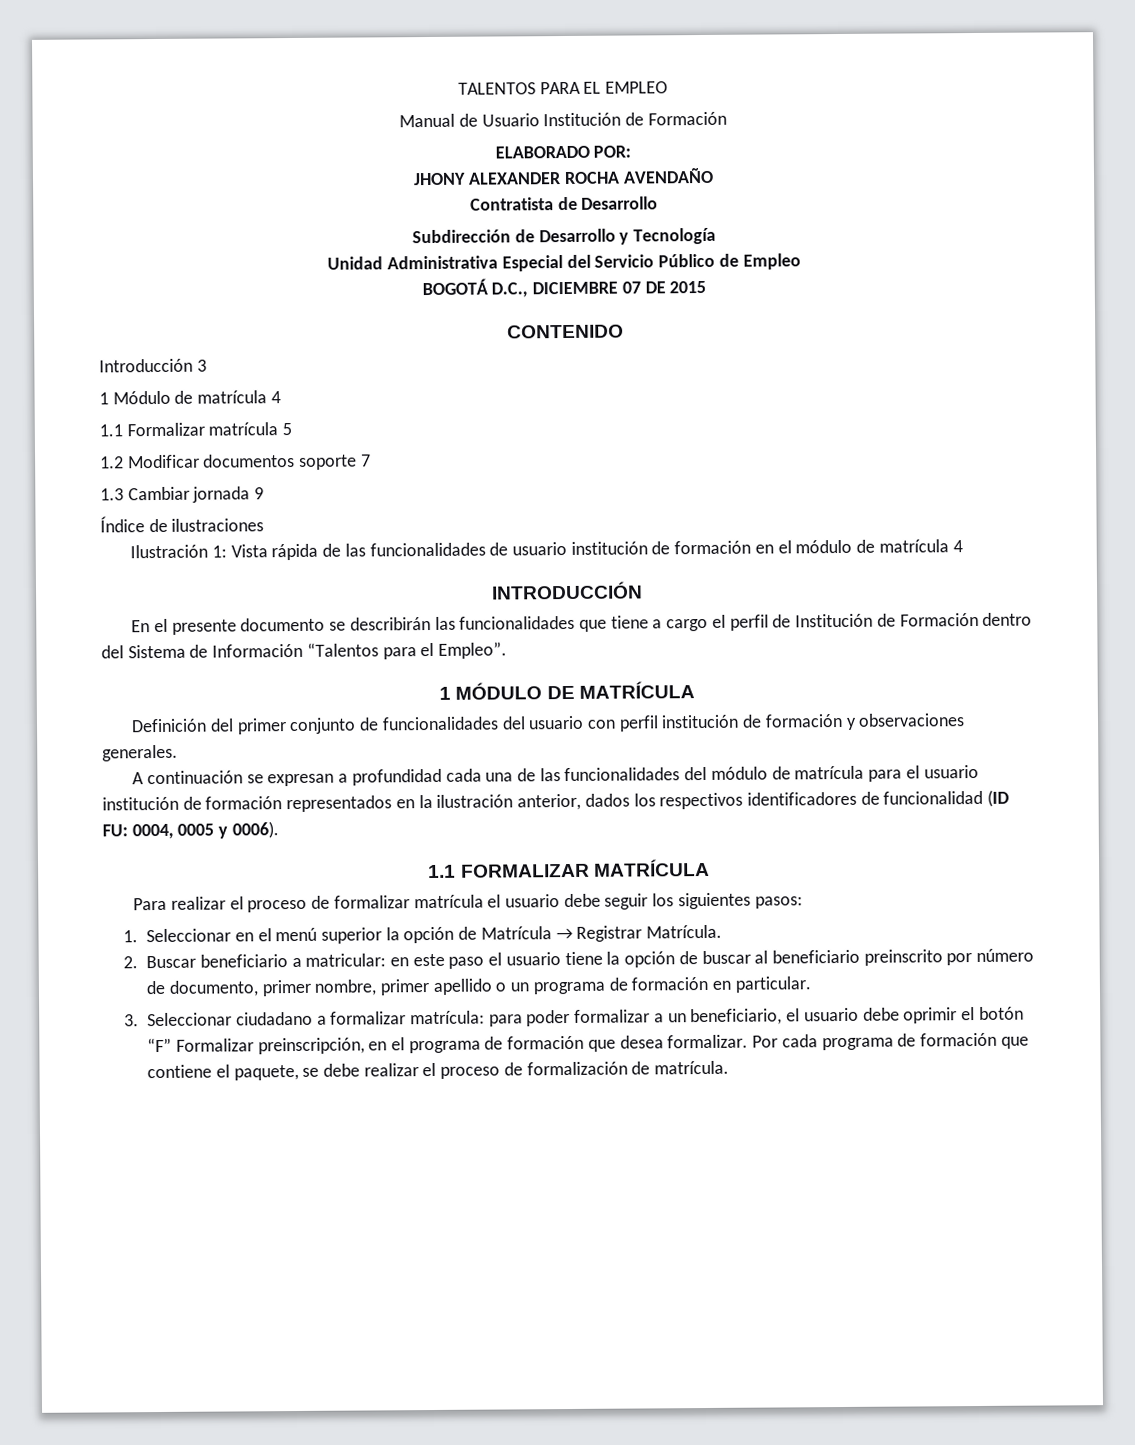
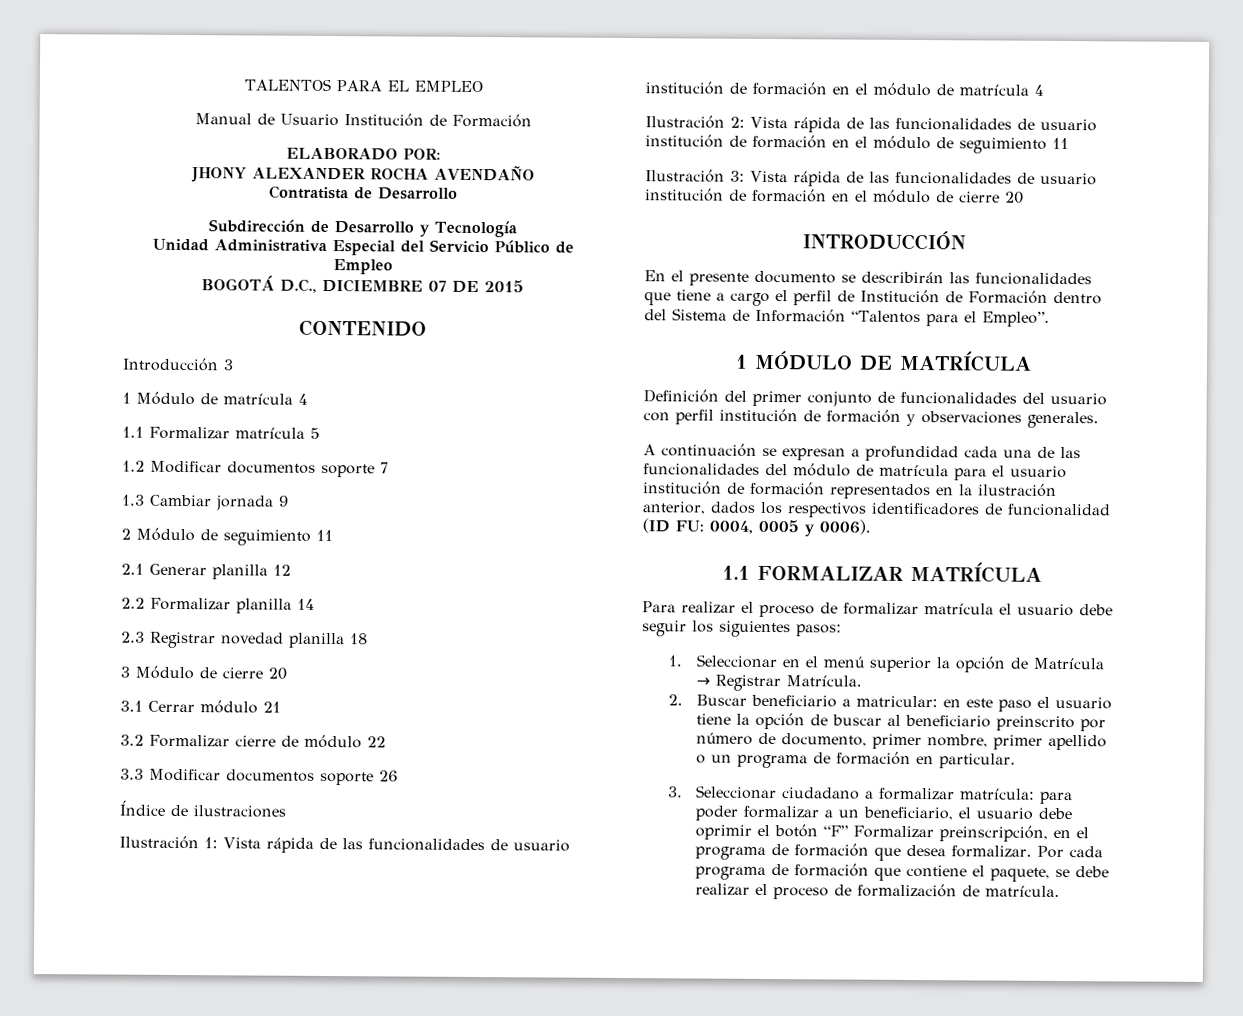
+ 2 Módulo de seguimiento 11
+ 2.1 Generar planilla 12
+ 2.2 Formalizar planilla 14
+ 2.3 Registrar novedad planilla 18
+ 3 Módulo de cierre 20
+ 3.1 Cerrar módulo 21
+ 3.2 Formalizar cierre de módulo 22
+ 3.3 Modificar documentos soporte 26
+ Ilustración 2: Vista rápida de las funcionalidades de usuario institución de formación en el módulo de seguimiento 11
+ Ilustración 3: Vista rápida de las funcionalidades de usuario institución de formación en el módulo de cierre 20

